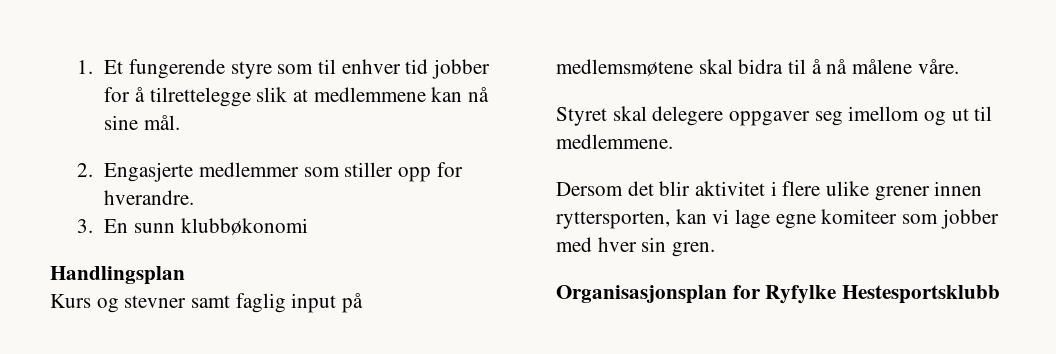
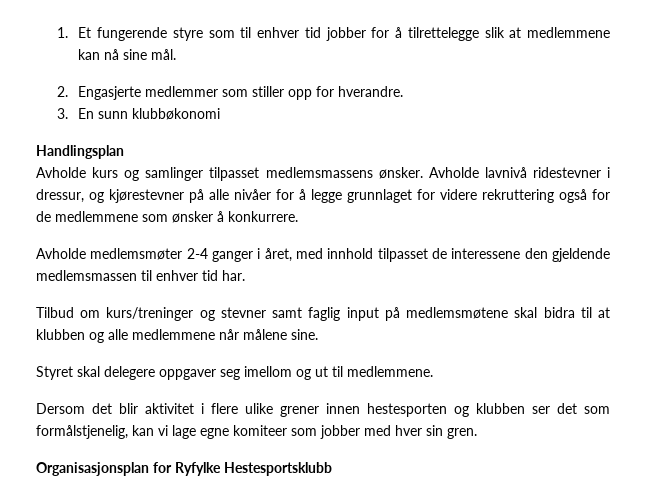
- Kurs og stevner samt faglig input på medlemsmøtene skal bidra til å nå målene våre.
+ Avholde kurs og samlinger tilpasset medlemsmassens ønsker. Avholde lavnivå ridestevner i dressur, og kjørestevner på alle nivåer for å legge grunnlaget for videre rekruttering også for de medlemmene som ønsker å konkurrere.
+ Avholde medlemsmøter 2-4 ganger i året, med innhold tilpasset de interessene den gjeldende medlemsmassen til enhver tid har.
+ Tilbud om kurs/treninger og stevner samt faglig input på medlemsmøtene skal bidra til at klubben og alle medlemmene når målene sine.
- Dersom det blir aktivitet i flere ulike grener innen ryttersporten, kan vi lage egne komiteer som jobber med hver sin gren.
+ Dersom det blir aktivitet i flere ulike grener innen hestesporten og klubben ser det som formålstjenelig, kan vi lage egne komiteer som jobber med hver sin gren.

